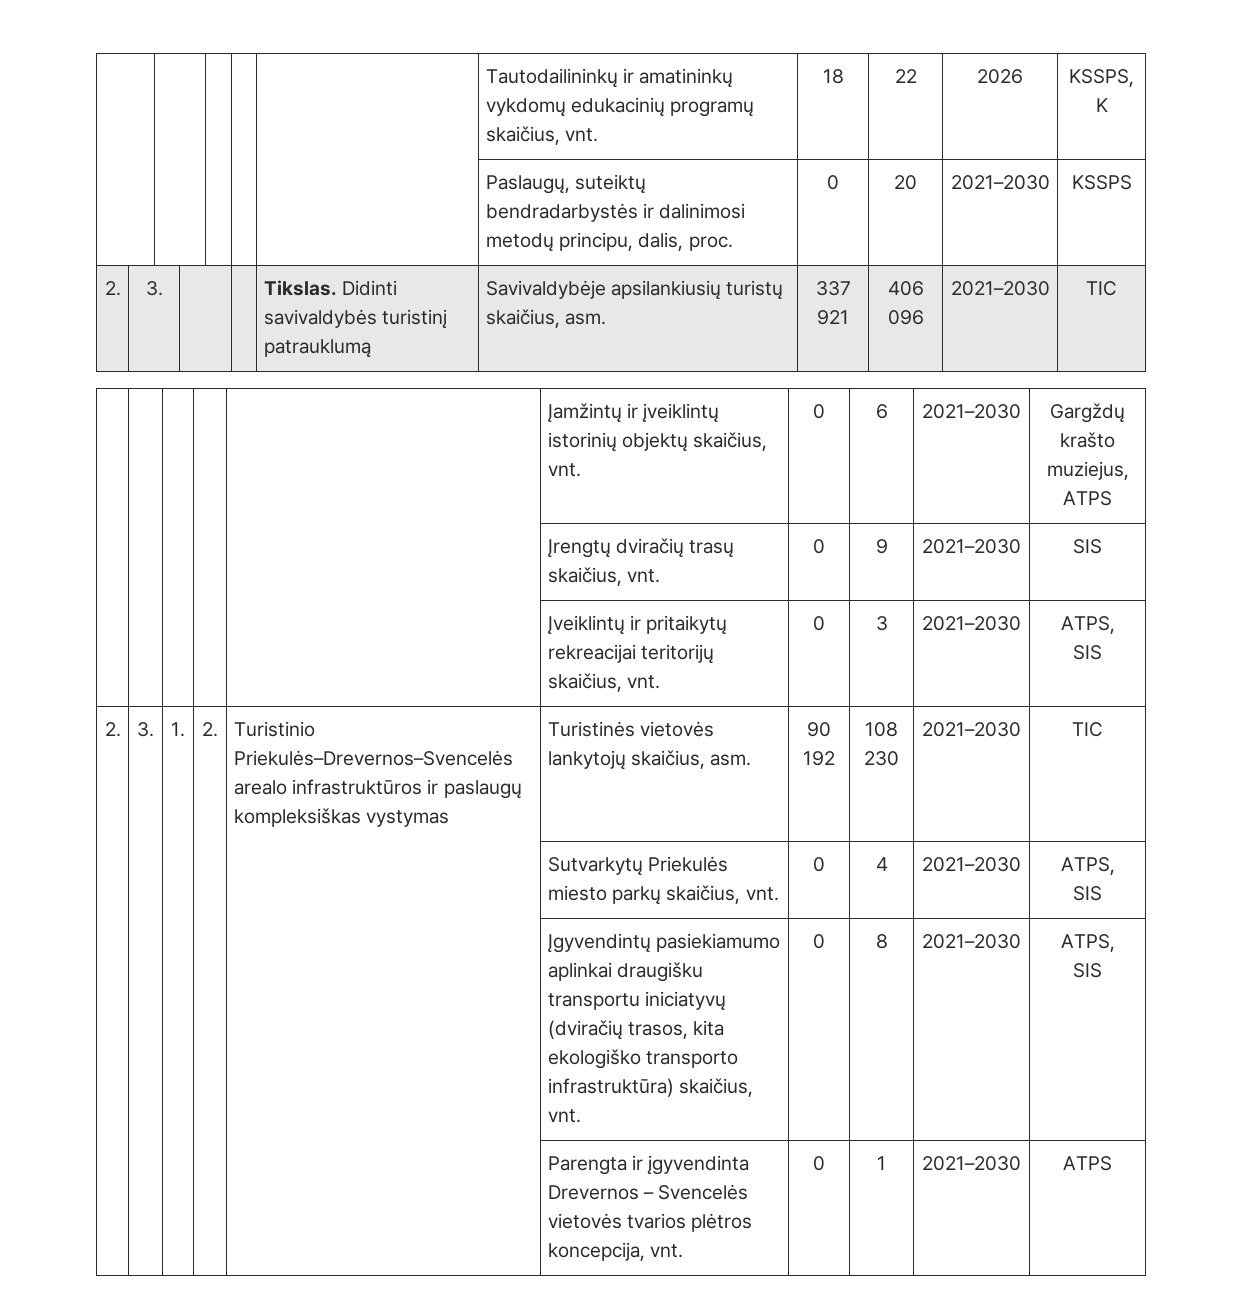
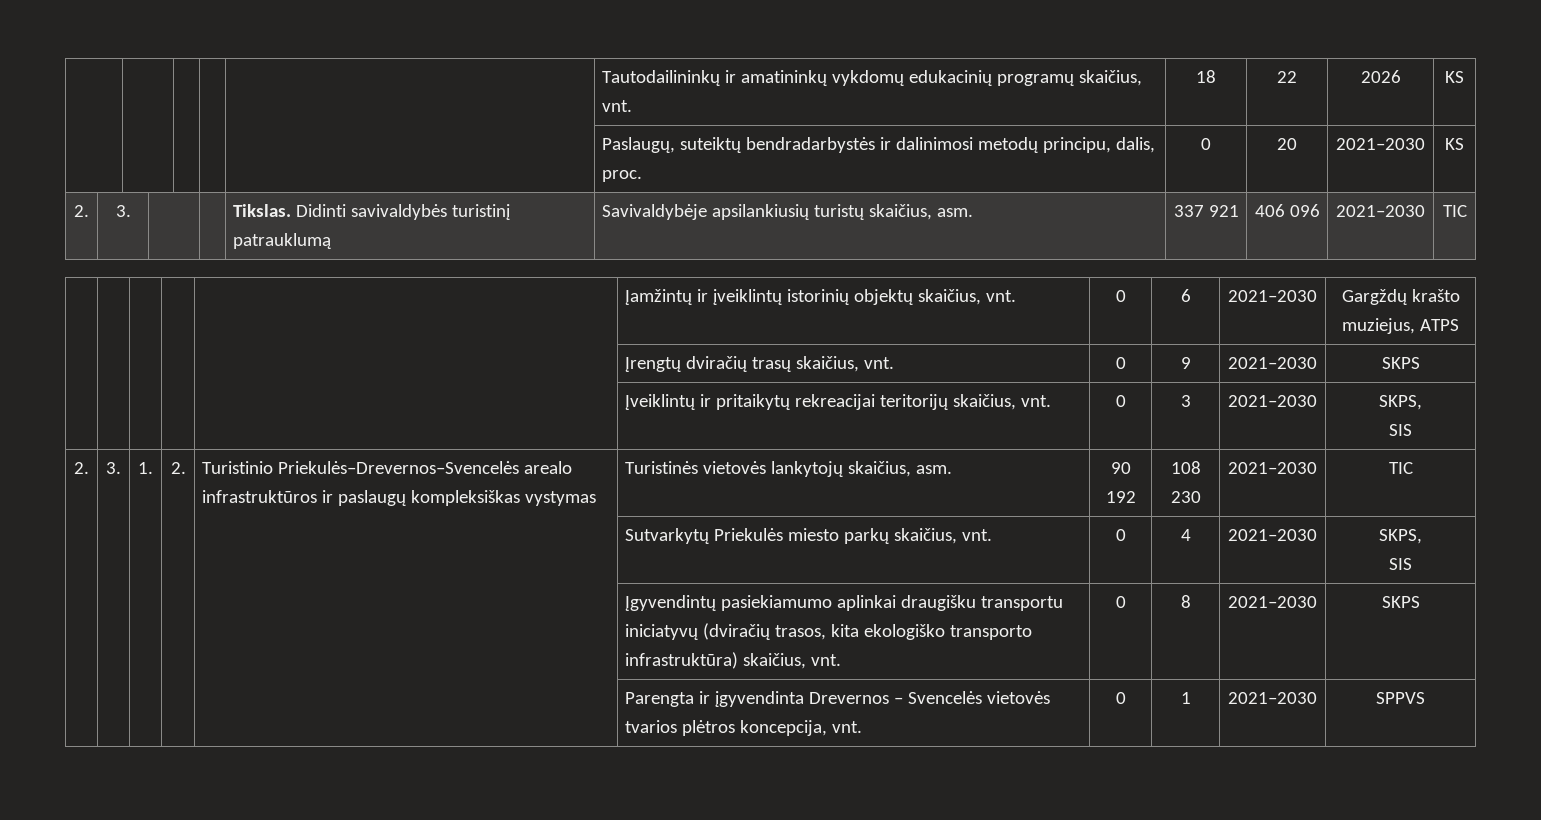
- | | | | | Tautodailininkų ir amatininkų vykdomų edukacinių programų skaičius, vnt. | 18 | 22 | 2026 | KSSPS, K
+ | | | | | Tautodailininkų ir amatininkų vykdomų edukacinių programų skaičius, vnt. | 18 | 22 | 2026 | KS
- | | | | | Paslaugų, suteiktų bendradarbystės ir dalinimosi metodų principu, dalis, proc. | 0 | 20 | 2021–2030 | KSSPS
+ | | | | | Paslaugų, suteiktų bendradarbystės ir dalinimosi metodų principu, dalis, proc. | 0 | 20 | 2021–2030 | KS
- | | | | | Įrengtų dviračių trasų skaičius, vnt. | 0 | 9 | 2021–2030 | SIS
+ | | | | | Įrengtų dviračių trasų skaičius, vnt. | 0 | 9 | 2021–2030 | SKPS
- | | | | | Įveiklintų ir pritaikytų rekreacijai teritorijų skaičius, vnt. | 0 | 3 | 2021–2030 | ATPS,
+ | | | | | Įveiklintų ir pritaikytų rekreacijai teritorijų skaičius, vnt. | 0 | 3 | 2021–2030 | SKPS,
- | | | | | Sutvarkytų Priekulės miesto parkų skaičius, vnt. | 0 | 4 | 2021–2030 | ATPS,
+ | | | | | Sutvarkytų Priekulės miesto parkų skaičius, vnt. | 0 | 4 | 2021–2030 | SKPS,
- | | | | | Įgyvendintų pasiekiamumo aplinkai draugišku transportu iniciatyvų (dviračių trasos, kita ekologiško transporto infrastruktūra) skaičius, vnt. | 0 | 8 | 2021–2030 | ATPS,
- SIS
+ | | | | | Įgyvendintų pasiekiamumo aplinkai draugišku transportu iniciatyvų (dviračių trasos, kita ekologiško transporto infrastruktūra) skaičius, vnt. | 0 | 8 | 2021–2030 | SKPS
- | | | | | Parengta ir įgyvendinta Drevernos – Svencelės vietovės tvarios plėtros koncepcija, vnt. | 0 | 1 | 2021–2030 | ATPS
+ | | | | | Parengta ir įgyvendinta Drevernos – Svencelės vietovės tvarios plėtros koncepcija, vnt. | 0 | 1 | 2021–2030 | SPPVS

